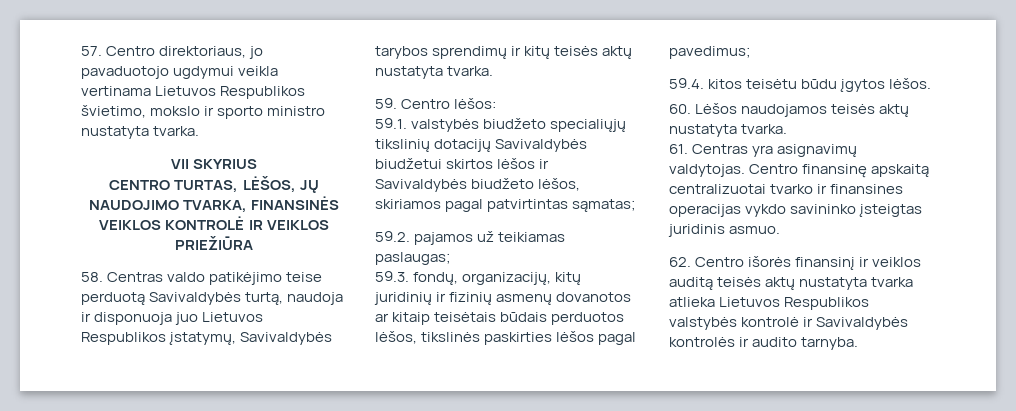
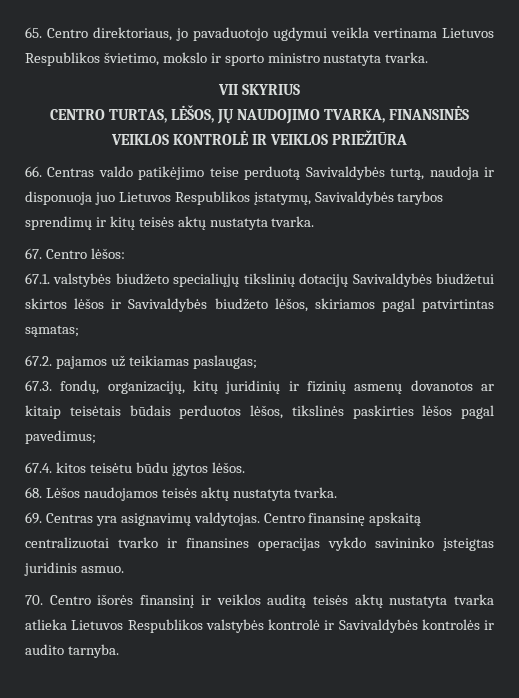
- 57. Centro direktoriaus, jo pavaduotojo ugdymui veikla vertinama Lietuvos Respublikos švietimo, mokslo ir sporto ministro nustatyta tvarka.
+ 65. Centro direktoriaus, jo pavaduotojo ugdymui veikla vertinama Lietuvos Respublikos švietimo, mokslo ir sporto ministro nustatyta tvarka.
- 58. Centras valdo patikėjimo teise perduotą Savivaldybės turtą, naudoja ir disponuoja juo Lietuvos Respublikos įstatymų, Savivaldybės tarybos sprendimų ir kitų teisės aktų nustatyta tvarka.
+ 66. Centras valdo patikėjimo teise perduotą Savivaldybės turtą, naudoja ir disponuoja juo Lietuvos Respublikos įstatymų, Savivaldybės tarybos sprendimų ir kitų teisės aktų nustatyta tvarka.
- 59. Centro lėšos:
+ 67. Centro lėšos:
- 59.1. valstybės biudžeto specialiųjų tikslinių dotacijų Savivaldybės biudžetui skirtos lėšos ir Savivaldybės biudžeto lėšos, skiriamos pagal patvirtintas sąmatas;
+ 67.1. valstybės biudžeto specialiųjų tikslinių dotacijų Savivaldybės biudžetui skirtos lėšos ir Savivaldybės biudžeto lėšos, skiriamos pagal patvirtintas sąmatas;
- 59.2. pajamos už teikiamas paslaugas;
+ 67.2. pajamos už teikiamas paslaugas;
- 59.3. fondų, organizacijų, kitų juridinių ir fizinių asmenų dovanotos ar kitaip teisėtais būdais perduotos lėšos, tikslinės paskirties lėšos pagal pavedimus;
+ 67.3. fondų, organizacijų, kitų juridinių ir fizinių asmenų dovanotos ar kitaip teisėtais būdais perduotos lėšos, tikslinės paskirties lėšos pagal pavedimus;
- 59.4. kitos teisėtu būdu įgytos lėšos.
+ 67.4. kitos teisėtu būdu įgytos lėšos.
- 60. Lėšos naudojamos teisės aktų nustatyta tvarka.
+ 68. Lėšos naudojamos teisės aktų nustatyta tvarka.
- 61. Centras yra asignavimų valdytojas.
+ 69. Centras yra asignavimų valdytojas.
- 62. Centro išorės finansinį ir veiklos auditą teisės aktų nustatyta tvarka atlieka Lietuvos Respublikos valstybės kontrolė ir Savivaldybės kontrolės ir audito tarnyba.
+ 70. Centro išorės finansinį ir veiklos auditą teisės aktų nustatyta tvarka atlieka Lietuvos Respublikos valstybės kontrolė ir Savivaldybės kontrolės ir audito tarnyba.

